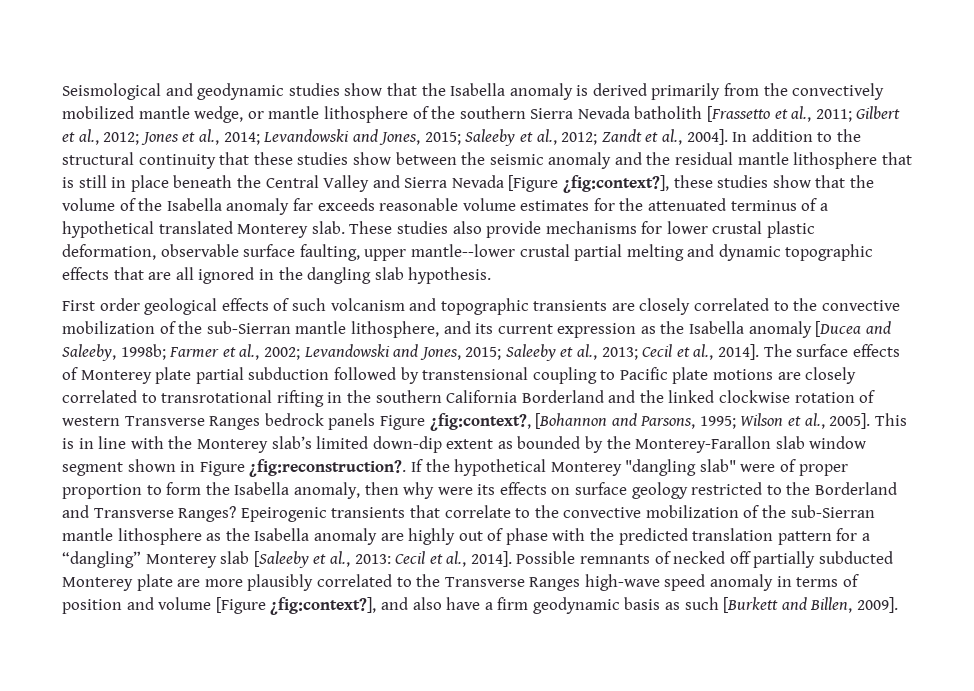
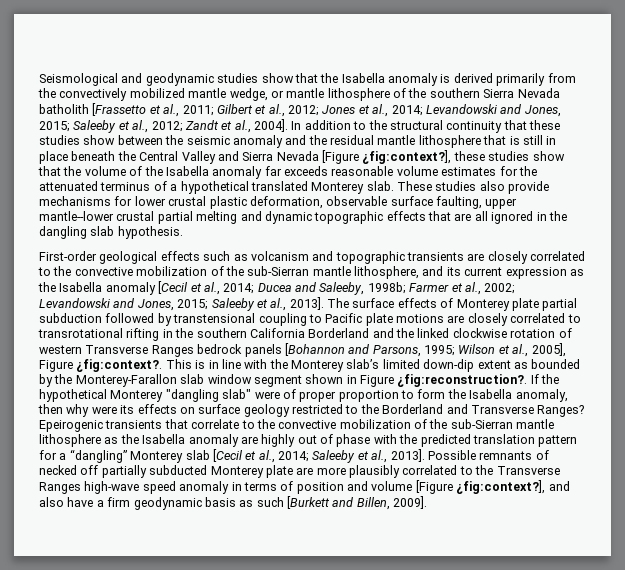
- First order geological effects of such volcanism and topographic transients are closely correlated to the convective mobilization of the sub-Sierran mantle lithosphere, and its current expression as the Isabella anomaly [Ducea and Saleeby, 1998b; Farmer et al., 2002; Levandowski and Jones, 2015; Saleeby et al., 2013; Cecil et al., 2014].
+ First-order geological effects such as volcanism and topographic transients are closely correlated to the convective mobilization of the sub-Sierran mantle lithosphere, and its current expression as the Isabella anomaly [Cecil et al., 2014; Ducea and Saleeby, 1998b; Farmer et al., 2002; Levandowski and Jones, 2015; Saleeby et al., 2013].
- The surface effects of Monterey plate partial subduction followed by transtensional coupling to Pacific plate motions are closely correlated to transrotational rifting in the southern California Borderland and the linked clockwise rotation of western Transverse Ranges bedrock panels Figure ¿fig:context?, [Bohannon and Parsons, 1995; Wilson et al., 2005].
+ The surface effects of Monterey plate partial subduction followed by transtensional coupling to Pacific plate motions are closely correlated to transrotational rifting in the southern California Borderland and the linked clockwise rotation of western Transverse Ranges bedrock panels [Bohannon and Parsons, 1995; Wilson et al., 2005], Figure ¿fig:context?.
- Epeirogenic transients that correlate to the convective mobilization of the sub-Sierran mantle lithosphere as the Isabella anomaly are highly out of phase with the predicted translation pattern for a “dangling” Monterey slab [Saleeby et al., 2013: Cecil et al., 2014].
+ Epeirogenic transients that correlate to the convective mobilization of the sub-Sierran mantle lithosphere as the Isabella anomaly are highly out of phase with the predicted translation pattern for a “dangling” Monterey slab [Cecil et al., 2014; Saleeby et al., 2013].

